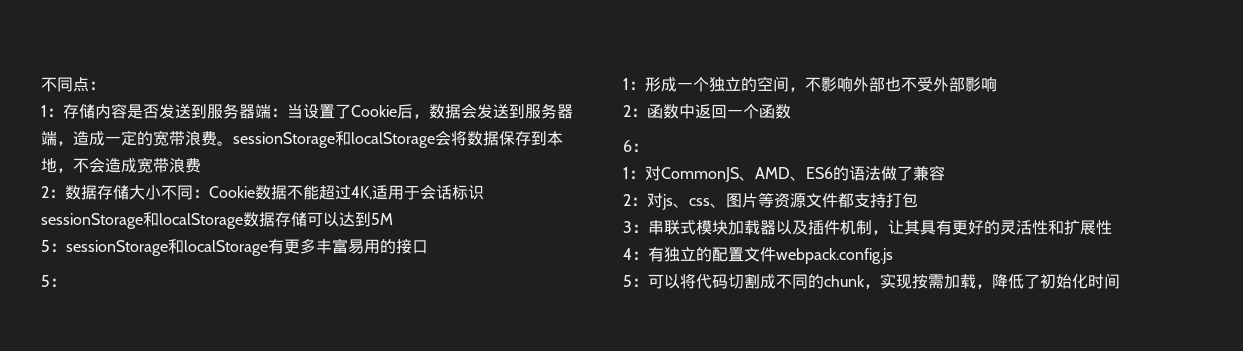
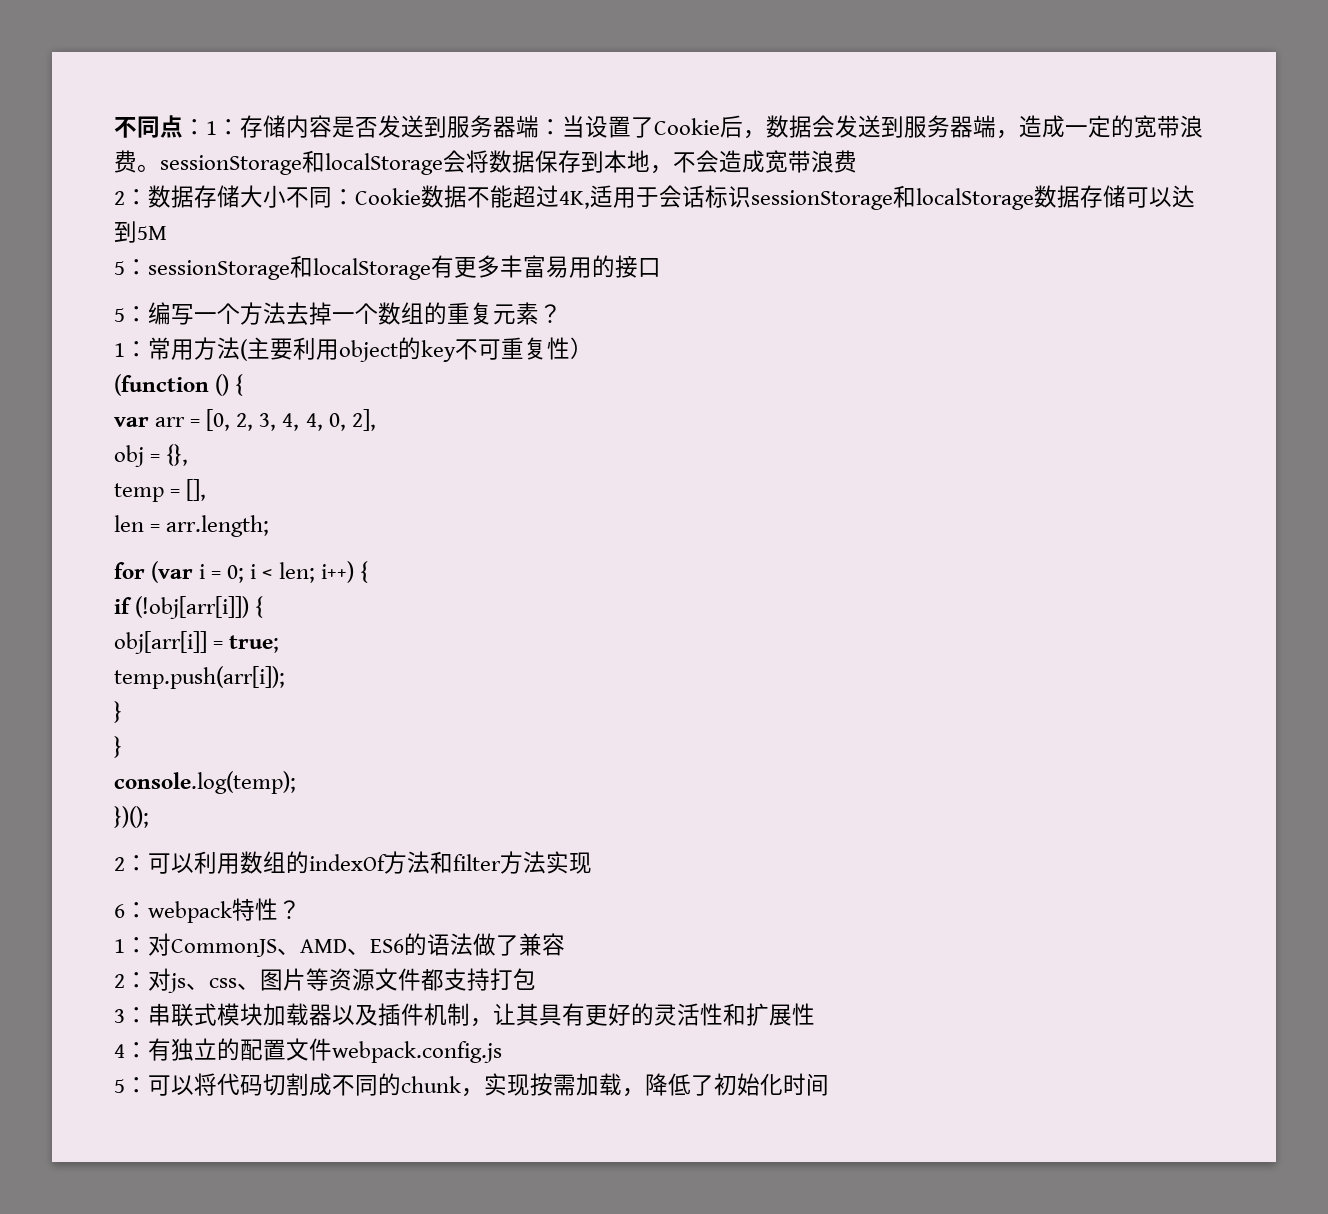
- 不同点：
- 1：存储内容是否发送到服务器端：当设置了Cookie后，数据会发送到服务器端，造成一定的宽带浪费。sessionStorage和localStorage会将数据保存到本地，不会造成宽带浪费
+ 不同点：1：存储内容是否发送到服务器端：当设置了Cookie后，数据会发送到服务器端，造成一定的宽带浪费。sessionStorage和localStorage会将数据保存到本地，不会造成宽带浪费
  5：sessionStorage和localStorage有更多丰富易用的接口
- 5：
- 1：形成一个独立的空间，不影响外部也不受外部影响
- 2：函数中返回一个函数
+ 5：编写一个方法去掉一个数组的重复元素？
+ 1：常用方法(主要利用object的key不可重复性）
+ (function () {
+ var arr = [0, 2, 3, 4, 4, 0, 2],
+ obj = {},
+ temp = [],
+ len = arr.length;
+ for (var i = 0; i < len; i++) {
+ if (!obj[arr[i]]) {
+ obj[arr[i]] = true;
+ temp.push(arr[i]);
+ }
+ }
+ console.log(temp);
+ })();
+ 2：可以利用数组的indexOf方法和filter方法实现
- 6：
+ 6：webpack特性？

